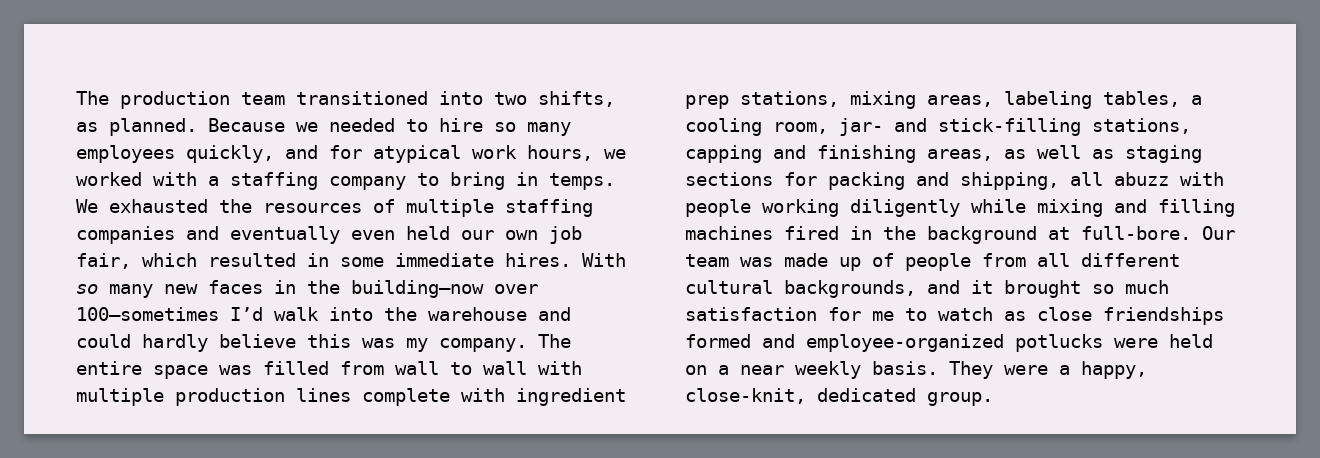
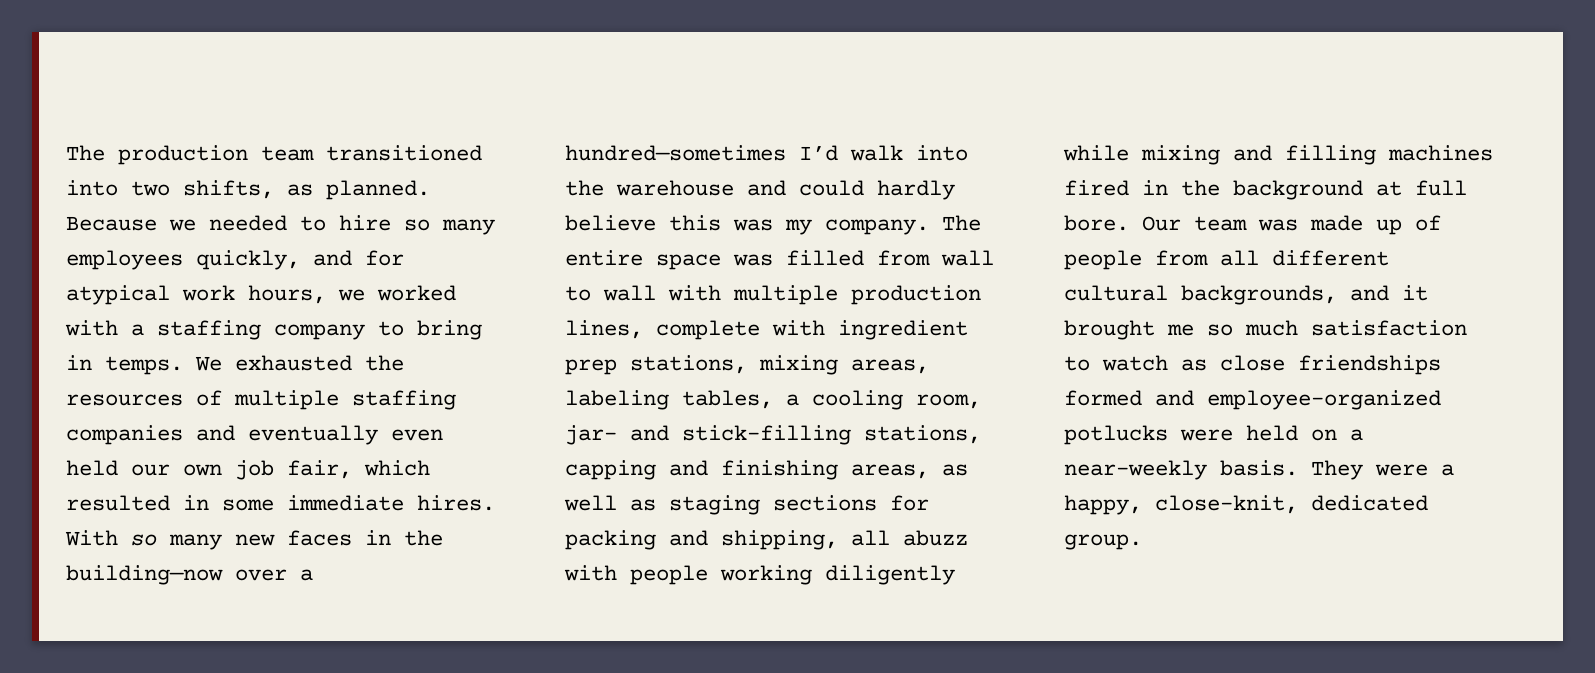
- With so many new faces in the building—now over 100—sometimes I’d walk into the warehouse and could hardly believe this was my company.
+ With so many new faces in the building—now over a hundred—sometimes I’d walk into the warehouse and could hardly believe this was my company.
- The entire space was filled from wall to wall with multiple production lines complete with ingredient prep stations, mixing areas, labeling tables, a cooling room, jar- and stick-filling stations, capping and finishing areas, as well as staging sections for packing and shipping, all abuzz with people working diligently while mixing and filling machines fired in the background at full-bore.
+ The entire space was filled from wall to wall with multiple production lines, complete with ingredient prep stations, mixing areas, labeling tables, a cooling room, jar- and stick-filling stations, capping and finishing areas, as well as staging sections for packing and shipping, all abuzz with people working diligently while mixing and filling machines fired in the background at full bore.
- Our team was made up of people from all different cultural backgrounds, and it brought so much satisfaction for me to watch as close friendships formed and employee-organized potlucks were held on a near weekly basis.
+ Our team was made up of people from all different cultural backgrounds, and it brought me so much satisfaction to watch as close friendships formed and employee-organized potlucks were held on a near-weekly basis.

